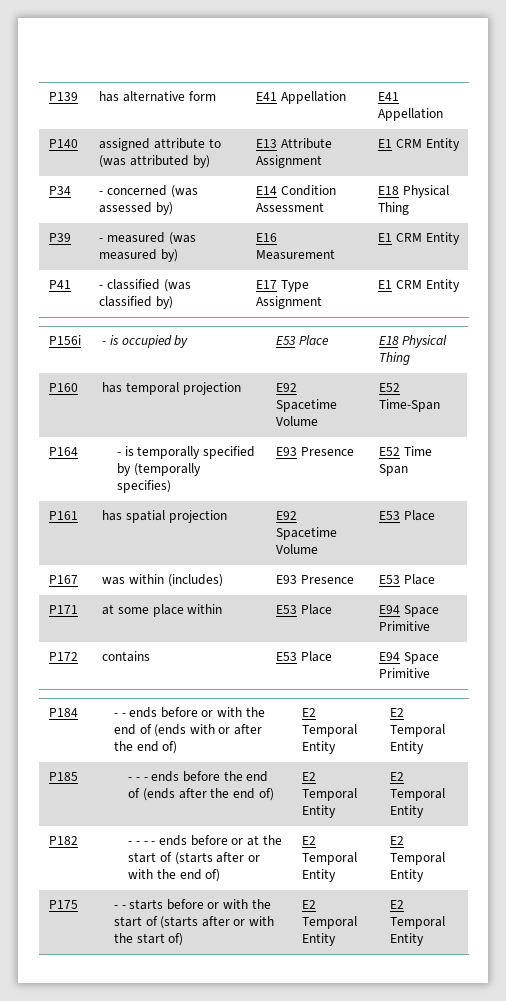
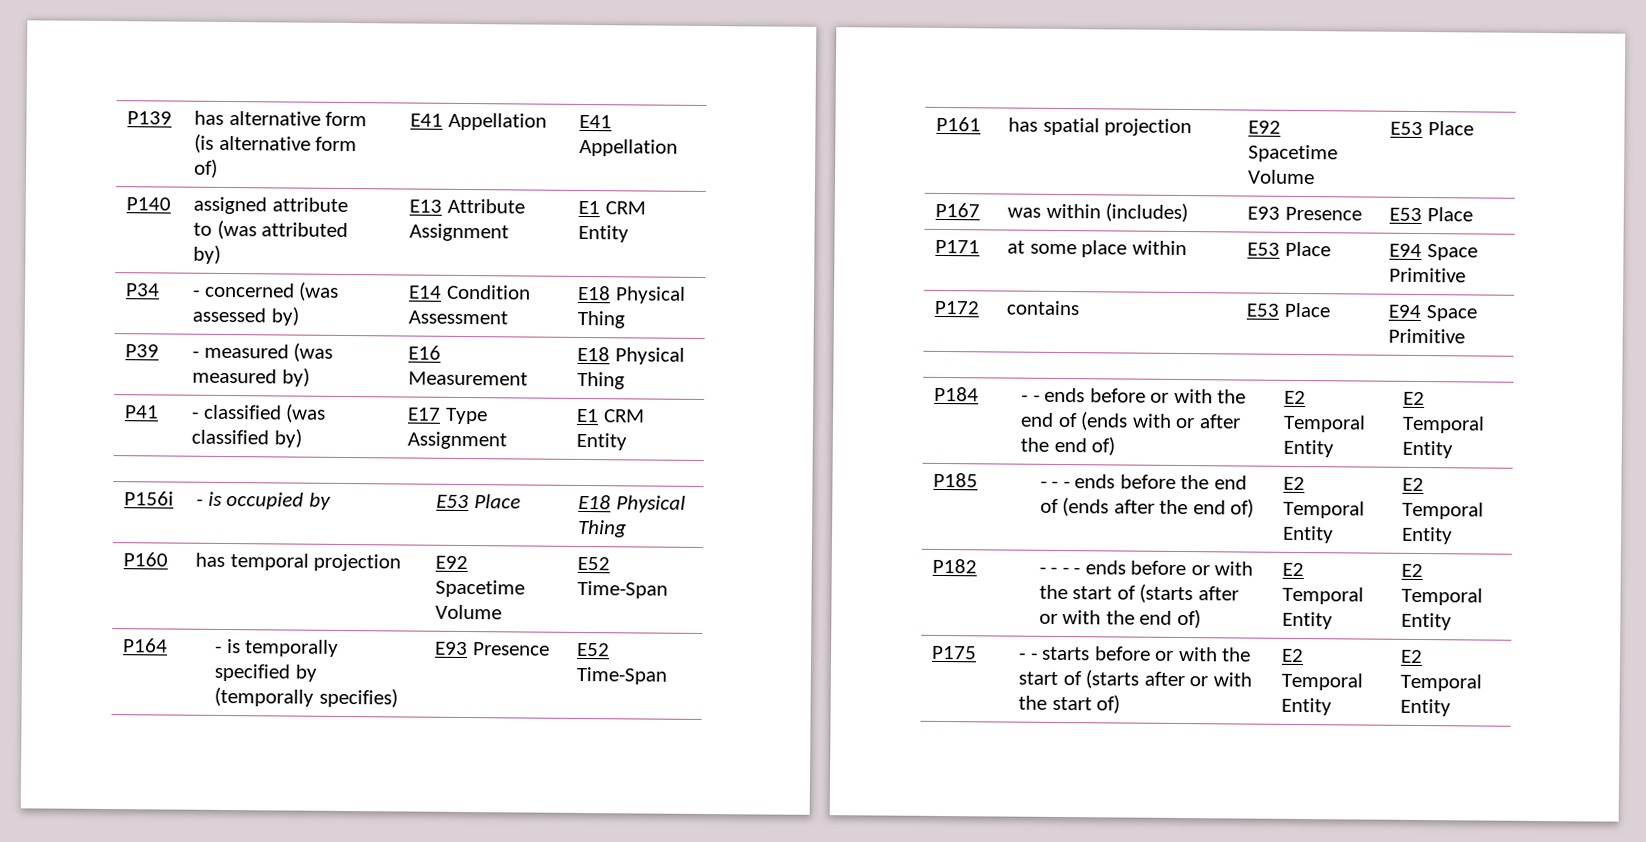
- P139 | has alternative form | E41 Appellation | E41 Appellation
+ P139 | has alternative form (is alternative form of) | E41 Appellation | E41 Appellation
- P39 | - measured (was measured by) | E16 Measurement | E1 CRM Entity
+ P39 | - measured (was measured by) | E16 Measurement | E18 Physical Thing
- P164 | - is temporally specified by (temporally specifies) | E93 Presence | E52 Time Span
+ P164 | - is temporally specified by (temporally specifies) | E93 Presence | E52 Time-Span
- P182 | - - - - ends before or at the start of (starts after or with the end of) | E2 Temporal Entity | E2 Temporal Entity
+ P182 | - - - - ends before or with the start of (starts after or with the end of) | E2 Temporal Entity | E2 Temporal Entity

